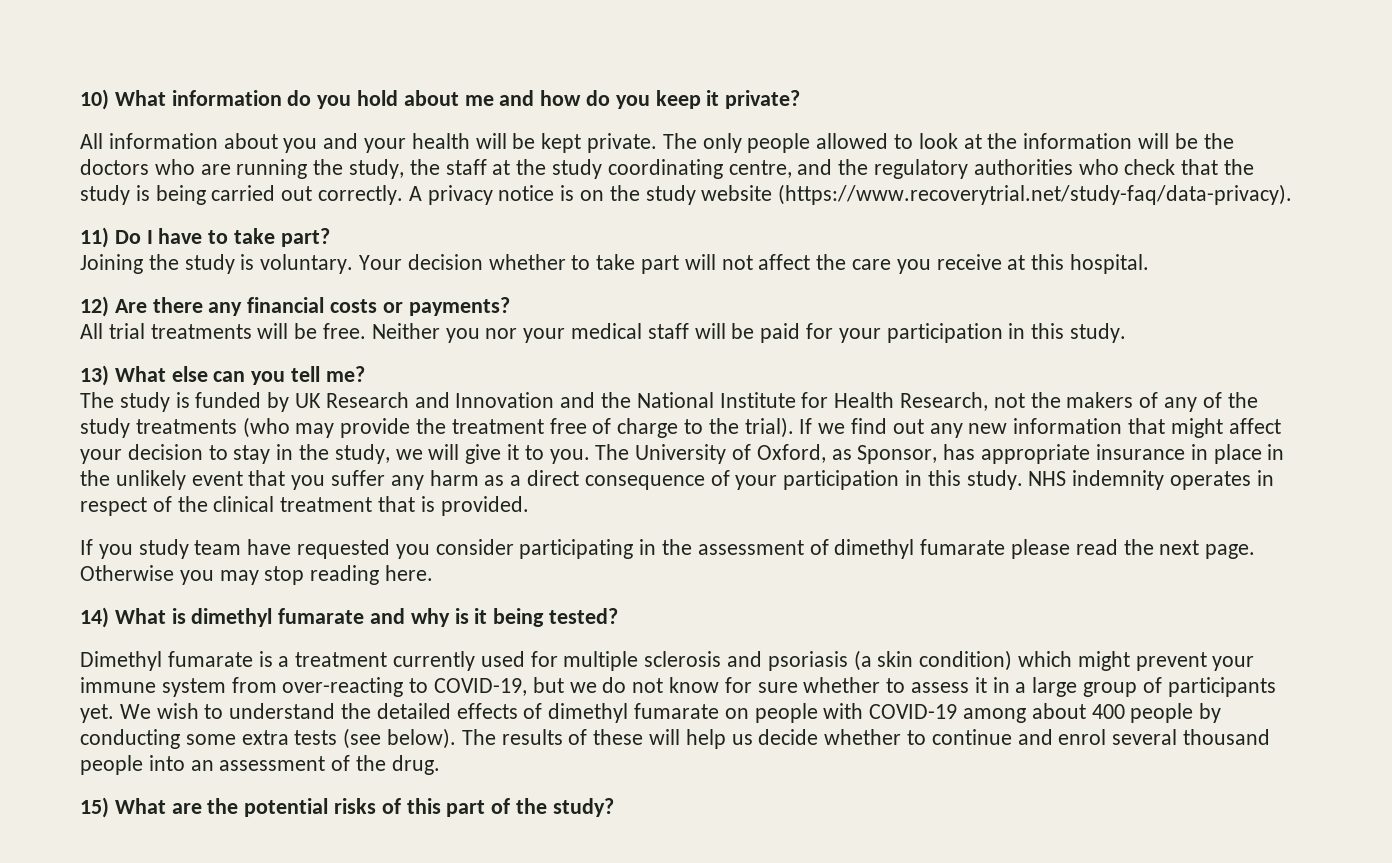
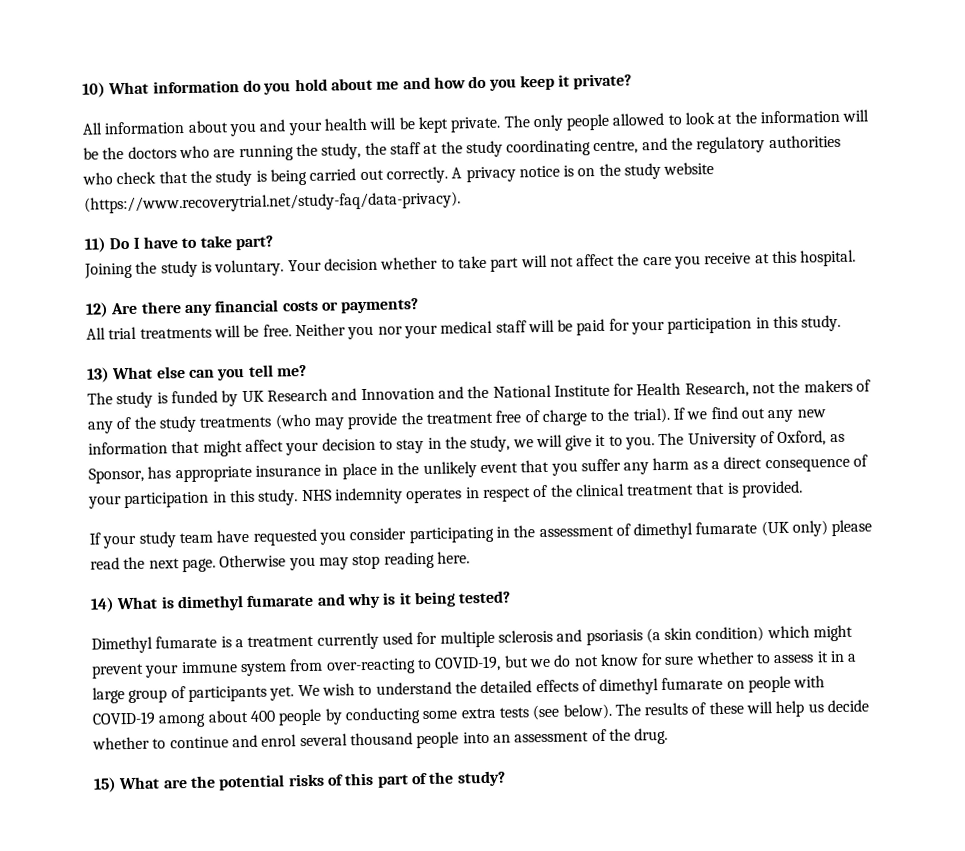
- If you study team have requested you consider participating in the assessment of dimethyl fumarate please read the next page.
+ If your study team have requested you consider participating in the assessment of dimethyl fumarate (UK only) please read the next page.

